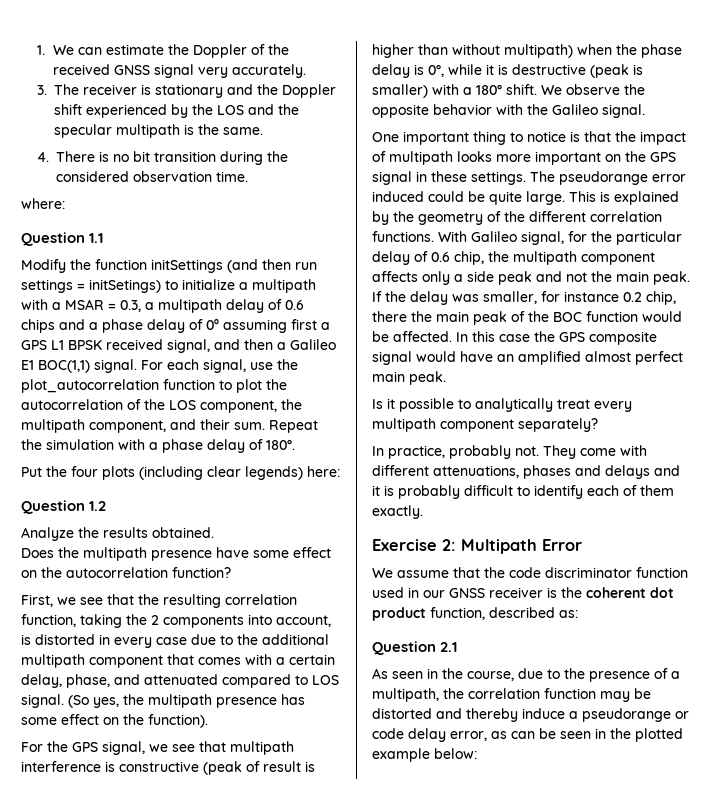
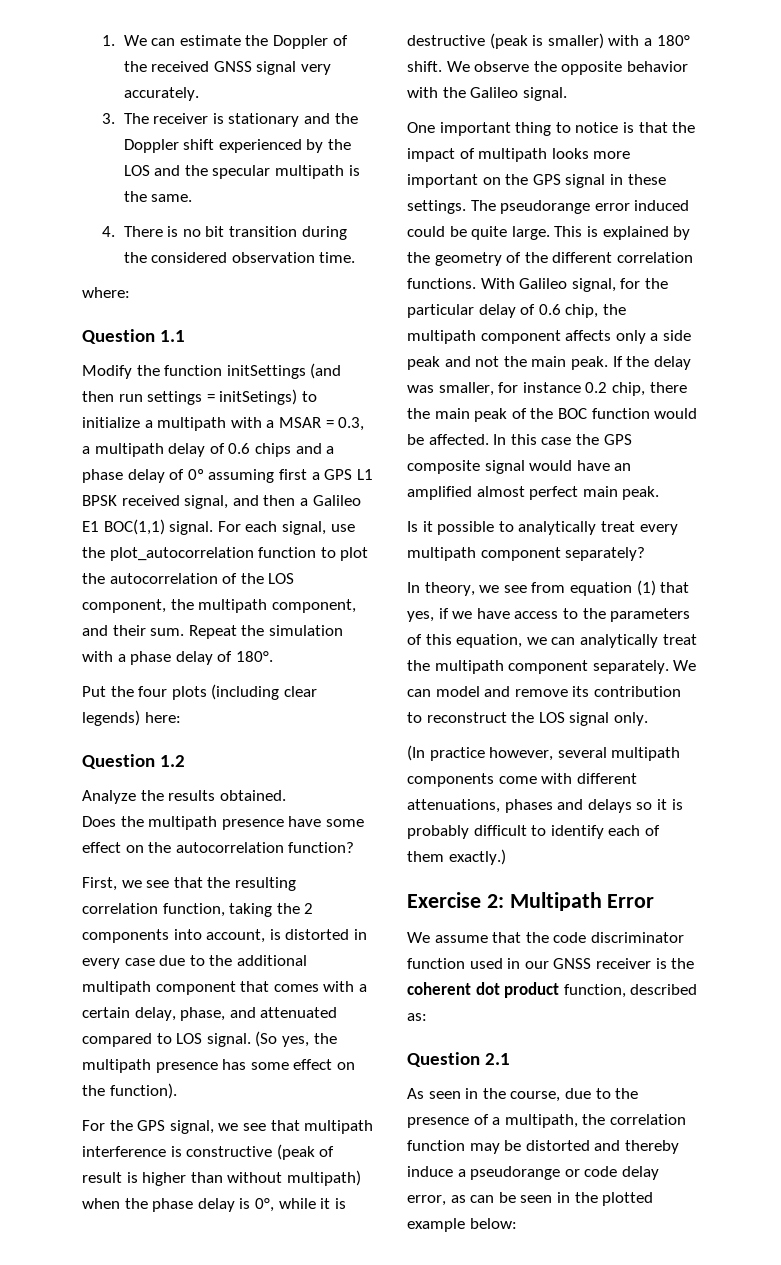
- In practice, probably not. They come with different attenuations, phases and delays and it is probably difficult to identify each of them exactly.
+ In theory, we see from equation (1) that yes, if we have access to the parameters of this equation, we can analytically treat the multipath component separately. We can model and remove its contribution to reconstruct the LOS signal only.
+ (In practice however, several multipath components come with different attenuations, phases and delays so it is probably difficult to identify each of them exactly.)

